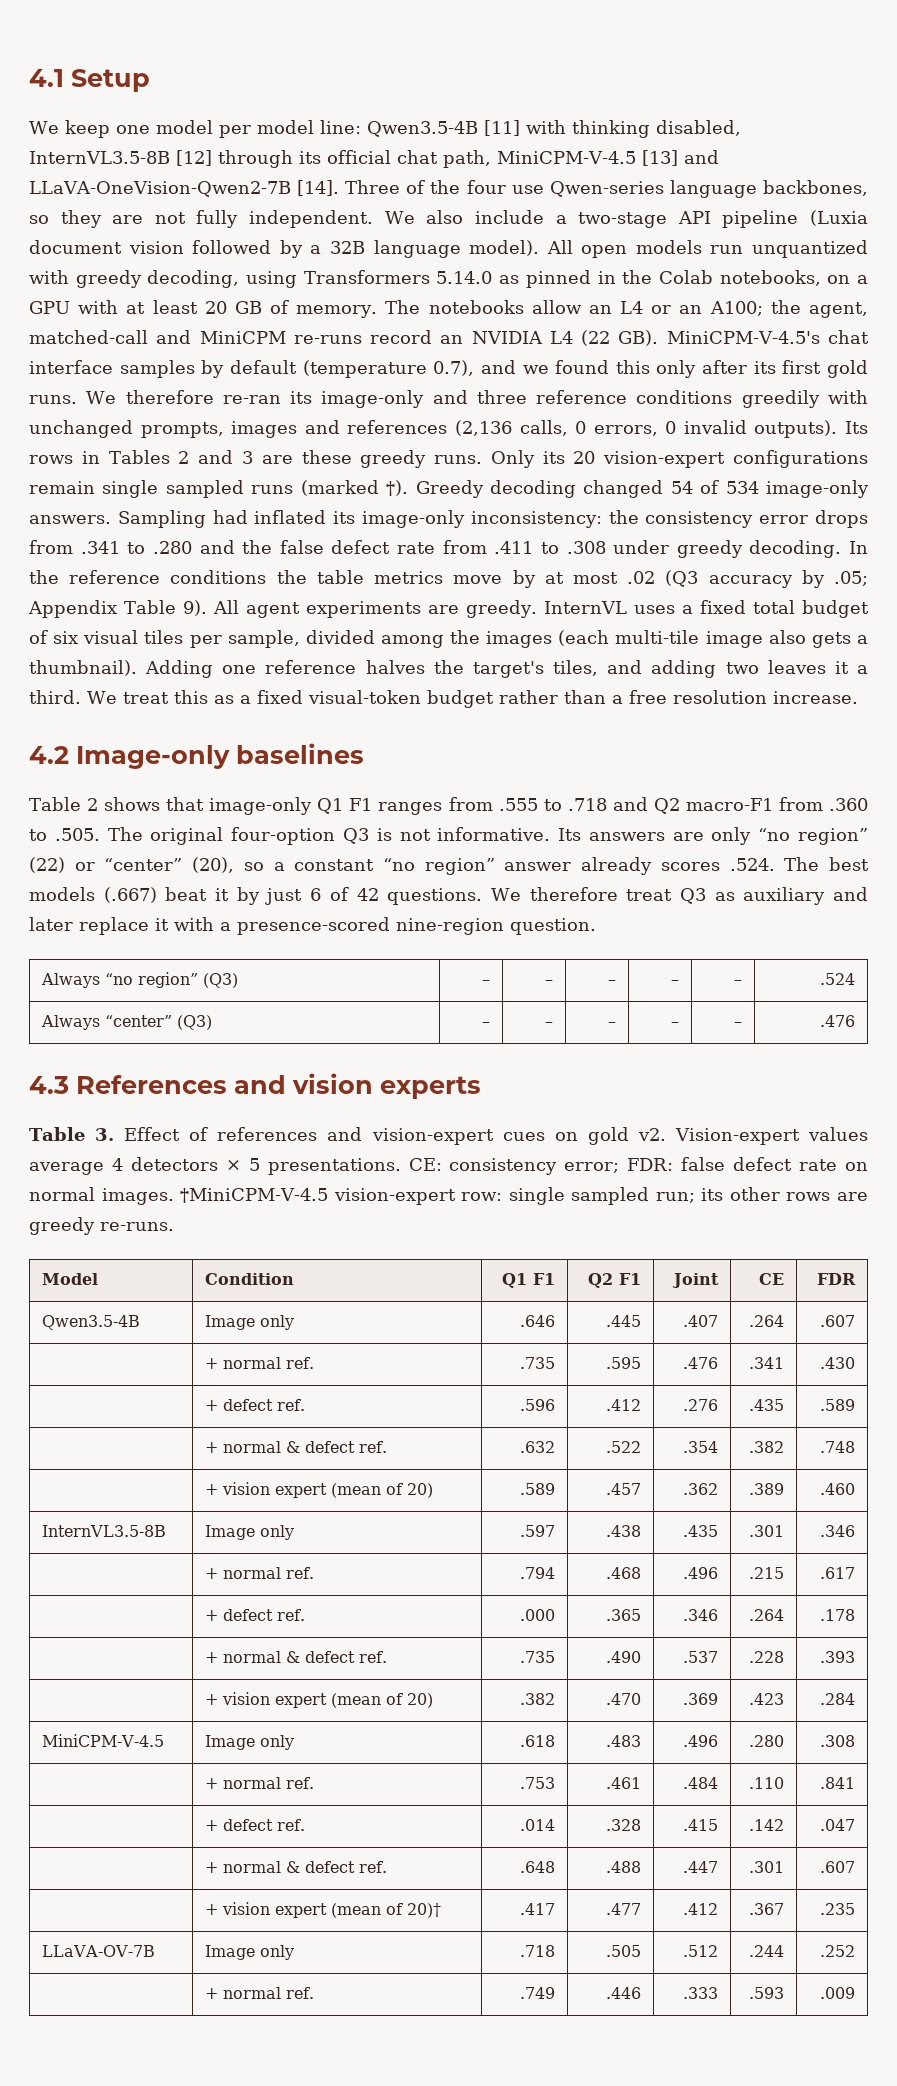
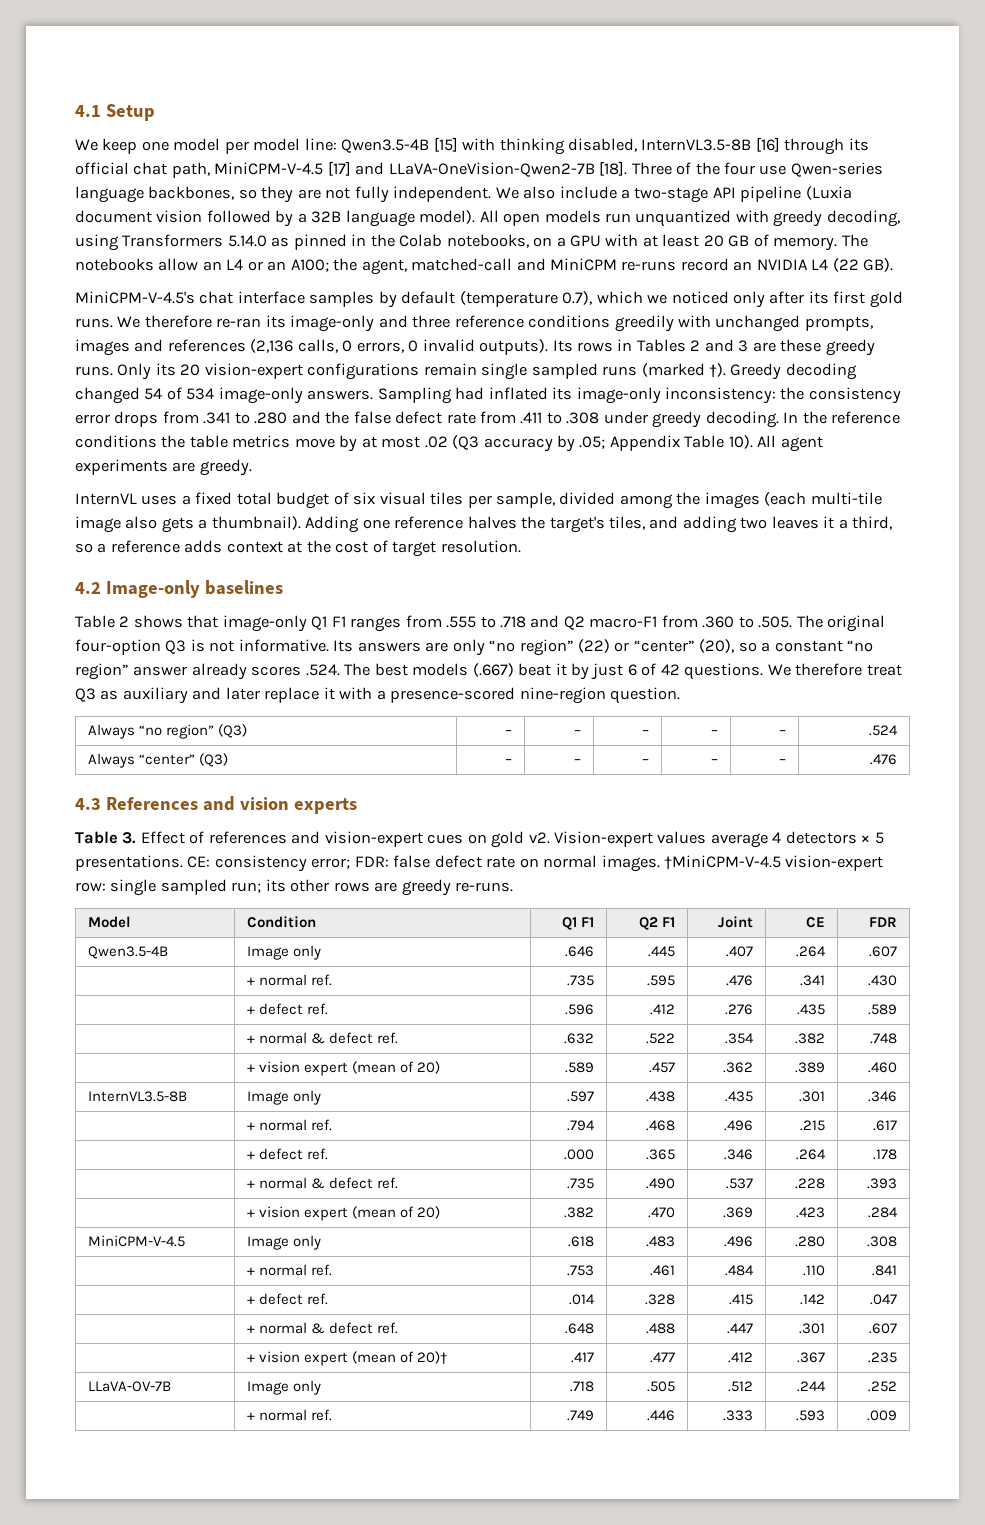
- We keep one model per model line: Qwen3.5-4B [11] with thinking disabled, InternVL3.5-8B [12] through its official chat path, MiniCPM-V-4.5 [13] and LLaVA-OneVision-Qwen2-7B [14].
+ We keep one model per model line: Qwen3.5-4B [15] with thinking disabled, InternVL3.5-8B [16] through its official chat path, MiniCPM-V-4.5 [17] and LLaVA-OneVision-Qwen2-7B [18].
- The notebooks allow an L4 or an A100; the agent, matched-call and MiniCPM re-runs record an NVIDIA L4 (22 GB). MiniCPM-V-4.5's chat interface samples by default (temperature 0.7), and we found this only after its first gold runs.
+ The notebooks allow an L4 or an A100; the agent, matched-call and MiniCPM re-runs record an NVIDIA L4 (22 GB).
+ MiniCPM-V-4.5's chat interface samples by default (temperature 0.7), which we noticed only after its first gold runs.
- In the reference conditions the table metrics move by at most .02 (Q3 accuracy by .05; Appendix Table 9).
+ In the reference conditions the table metrics move by at most .02 (Q3 accuracy by .05; Appendix Table 10).
- All agent experiments are greedy. InternVL uses a fixed total budget of six visual tiles per sample, divided among the images (each multi-tile image also gets a thumbnail).
+ All agent experiments are greedy.
+ InternVL uses a fixed total budget of six visual tiles per sample, divided among the images (each multi-tile image also gets a thumbnail).
- Adding one reference halves the target's tiles, and adding two leaves it a third. We treat this as a fixed visual-token budget rather than a free resolution increase.
+ Adding one reference halves the target's tiles, and adding two leaves it a third, so a reference adds context at the cost of target resolution.

